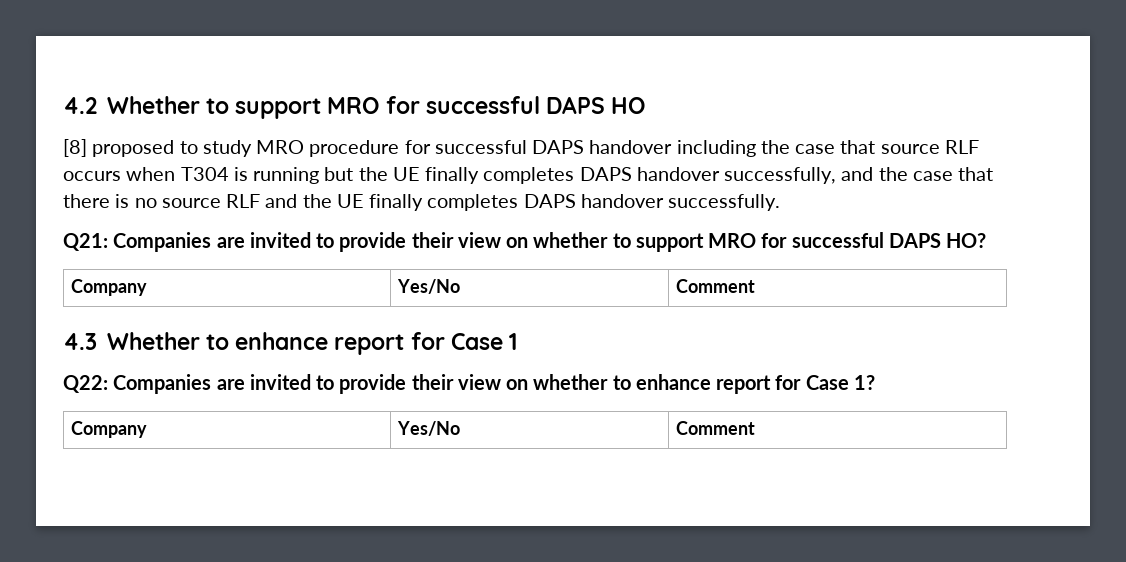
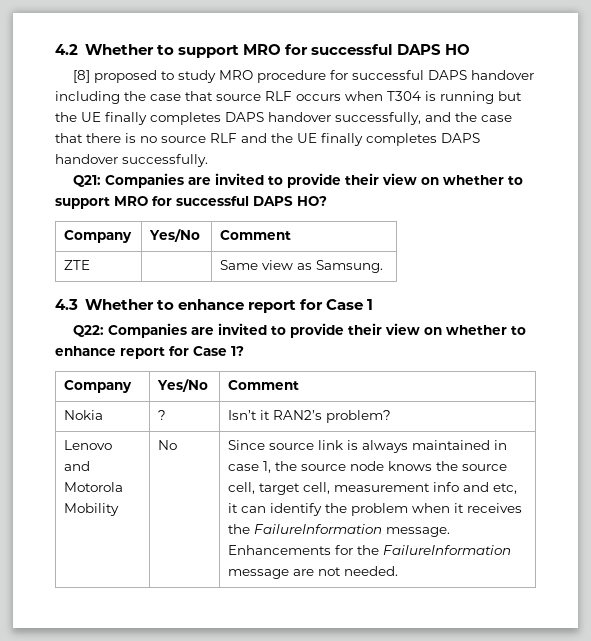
+ ZTE | | Same view as Samsung.
+ Nokia | ? | Isn’t it RAN2’s problem?
+ Lenovo and Motorola Mobility | No | Since source link is always maintained in case 1, the source node knows the source cell, target cell, measurement info and etc, it can identify the problem when it receives the FailureInformation message. Enhancements for the FailureInformation message are not needed.

